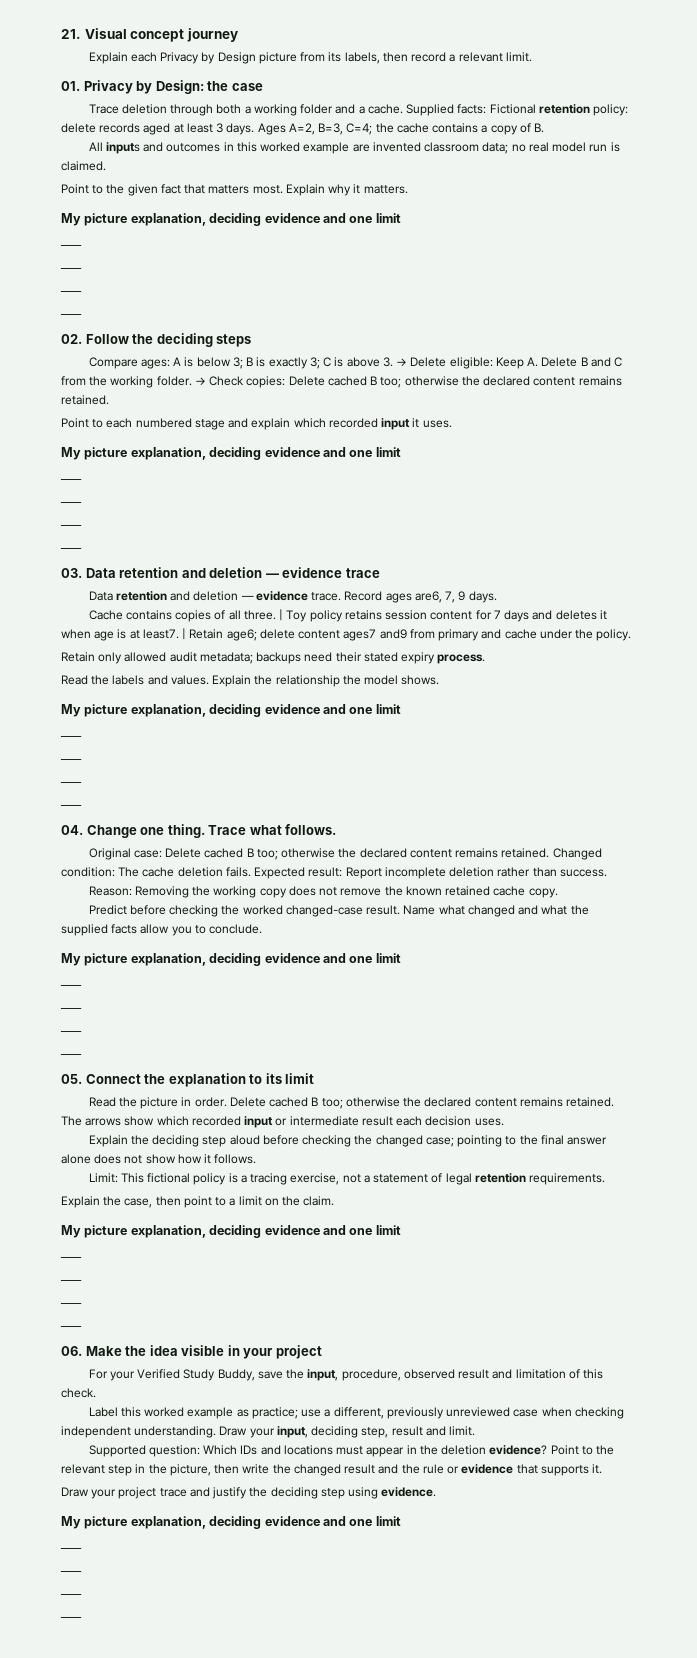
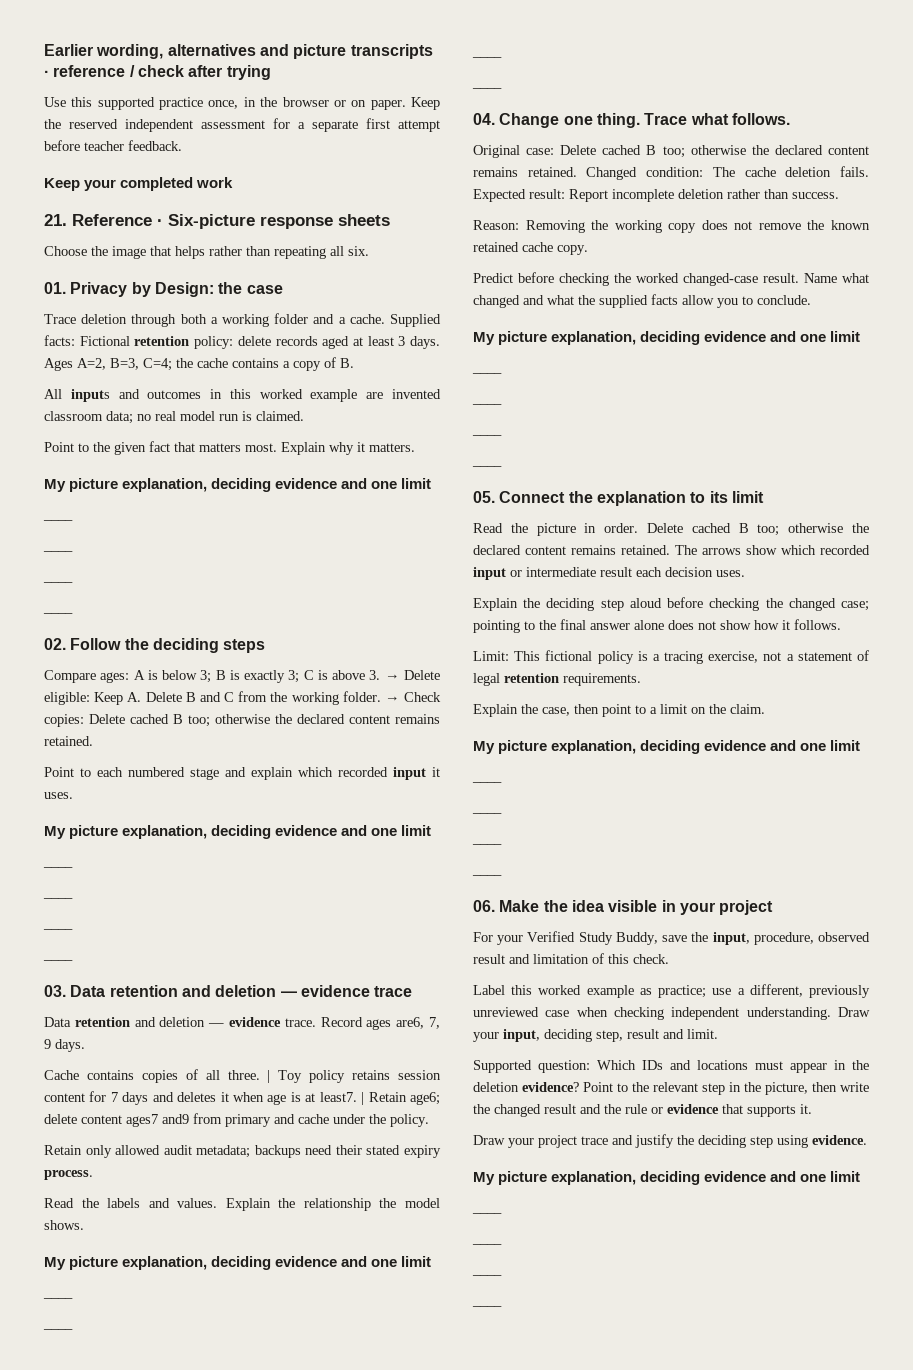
- 21. Visual concept journey
- Explain each Privacy by Design picture from its labels, then record a relevant limit.
+ Earlier wording, alternatives and picture transcripts · reference / check after trying
+ Use this supported practice once, in the browser or on paper. Keep the reserved independent assessment for a separate first attempt before teacher feedback.
+ Keep your completed work
+ 21. Reference · Six-picture response sheets
+ Choose the image that helps rather than repeating all six.

